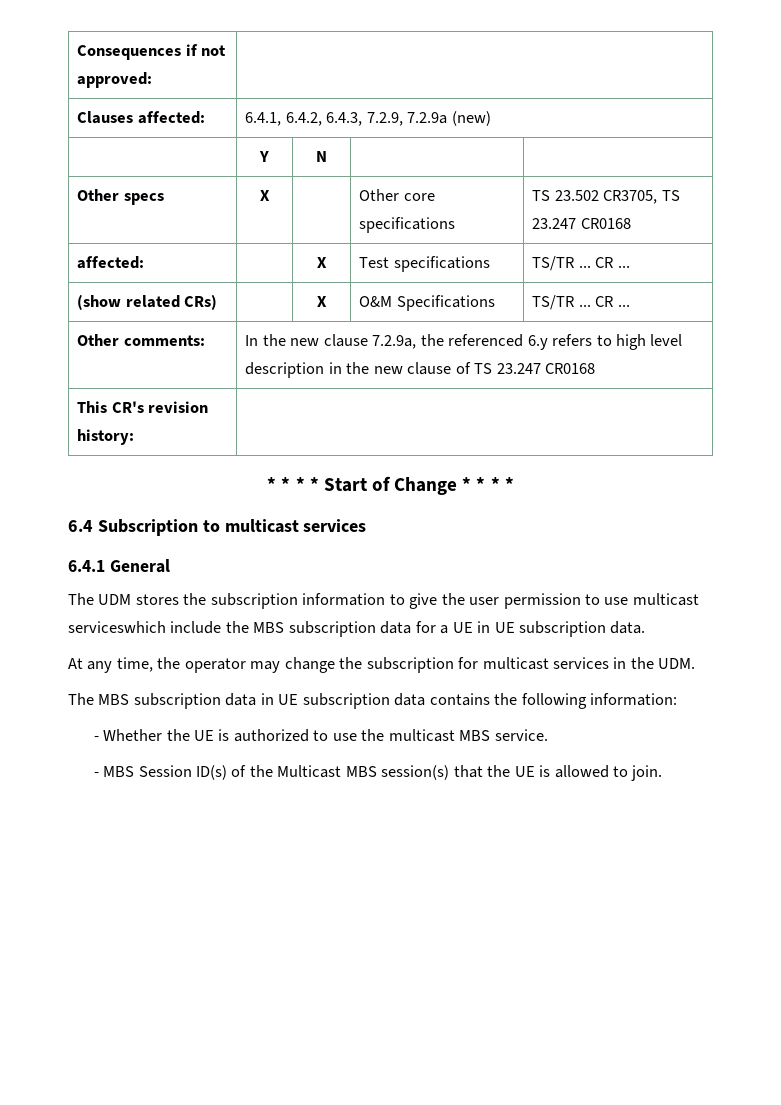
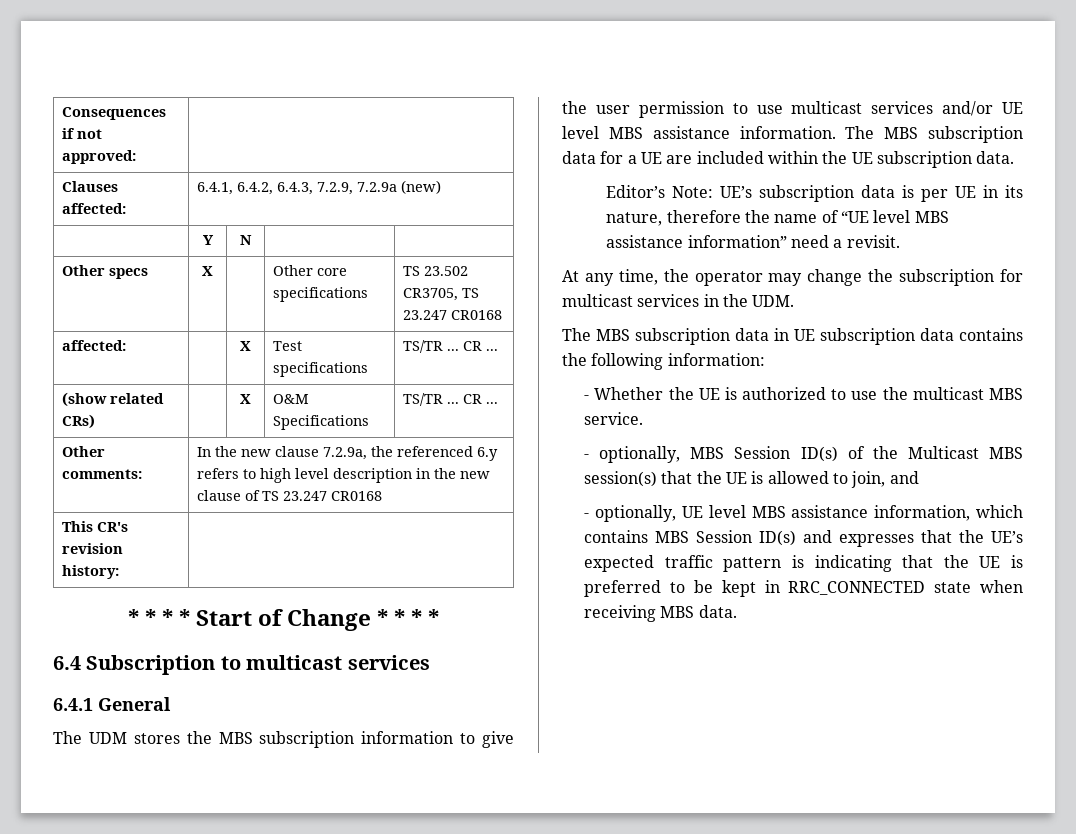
- The UDM stores the subscription information to give the user permission to use multicast serviceswhich include the MBS subscription data for a UE in UE subscription data.
+ The UDM stores the MBS subscription information to give the user permission to use multicast services and/or UE level MBS assistance information. The MBS subscription data for a UE are included within the UE subscription data.
+ Editor’s Note: UE’s subscription data is per UE in its nature, therefore the name of “UE level MBS assistance information” need a revisit.
- - MBS Session ID(s) of the Multicast MBS session(s) that the UE is allowed to join.
+ - optionally, MBS Session ID(s) of the Multicast MBS session(s) that the UE is allowed to join, and
+ - optionally, UE level MBS assistance information, which contains MBS Session ID(s) and expresses that the UE’s expected traffic pattern is indicating that the UE is preferred to be kept in RRC_CONNECTED state when receiving MBS data.

